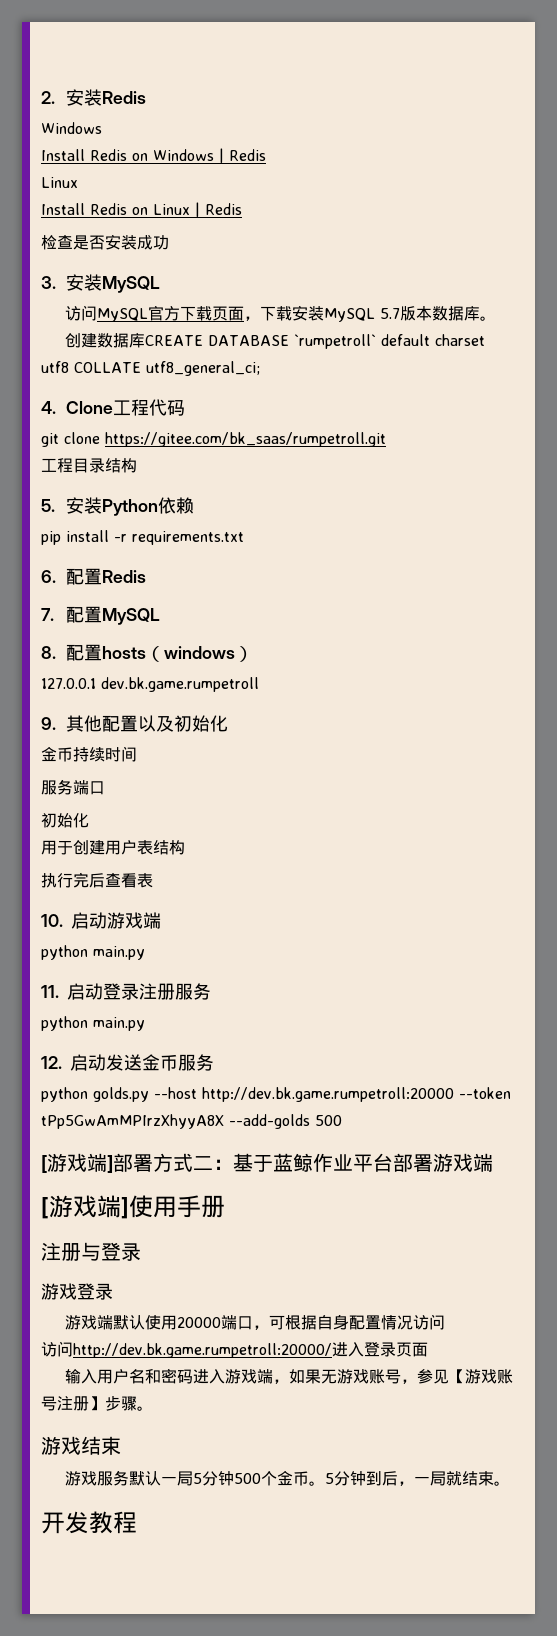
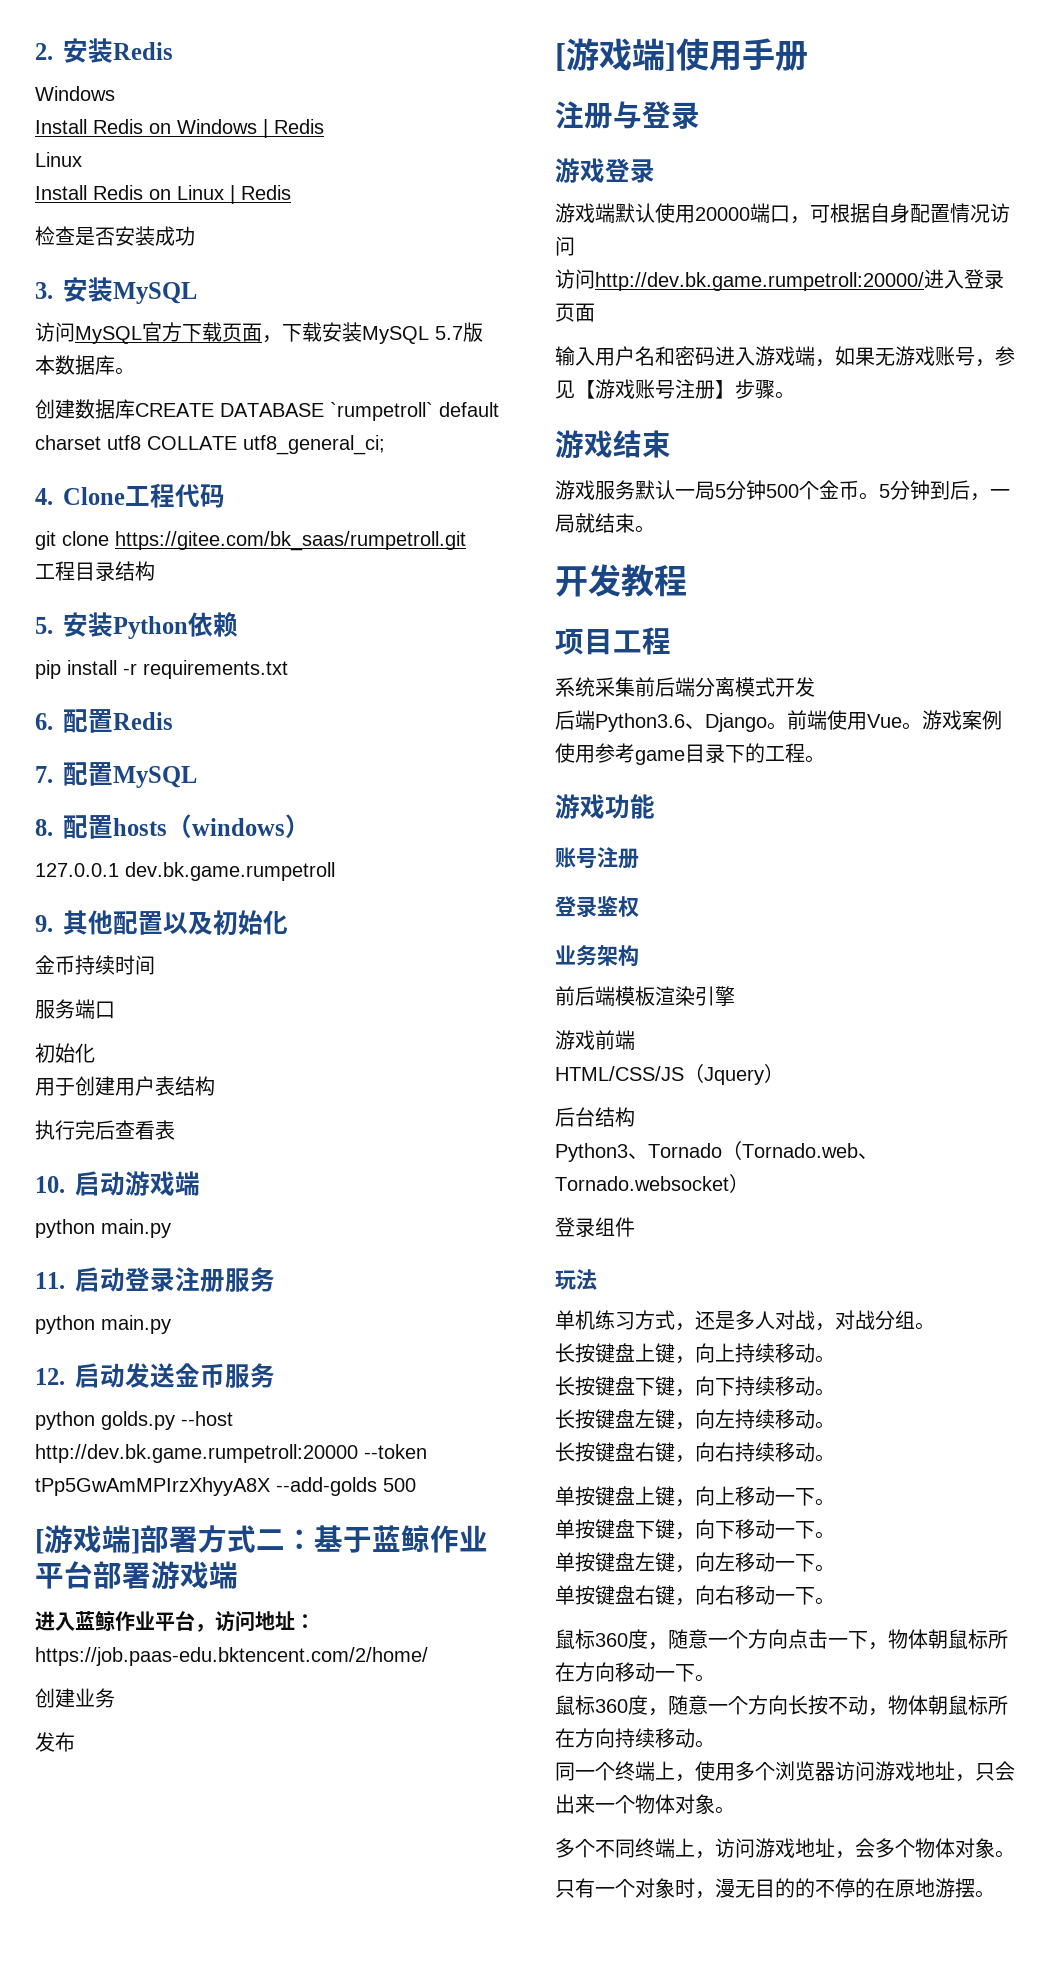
+ 进入蓝鲸作业平台，访问地址：https://job.paas-edu.bktencent.com/2/home/
+ 创建业务
+ 发布
+ 项目工程
+ 系统采集前后端分离模式开发
+ 后端Python3.6、Django。前端使用Vue。游戏案例使用参考game目录下的工程。
+ 游戏功能
+ 账号注册
+ 登录鉴权
+ 业务架构
+ 前后端模板渲染引擎
+ 游戏前端
+ HTML/CSS/JS（Jquery）
+ 后台结构
+ Python3、Tornado（Tornado.web、Tornado.websocket）
+ 登录组件
+ 玩法
+ 单机练习方式，还是多人对战，对战分组。
+ 长按键盘上键，向上持续移动。
+ 长按键盘下键，向下持续移动。
+ 长按键盘左键，向左持续移动。
+ 长按键盘右键，向右持续移动。
+ 单按键盘上键，向上移动一下。
+ 单按键盘下键，向下移动一下。
+ 单按键盘左键，向左移动一下。
+ 单按键盘右键，向右移动一下。
+ 鼠标360度，随意一个方向点击一下，物体朝鼠标所在方向移动一下。
+ 鼠标360度，随意一个方向长按不动，物体朝鼠标所在方向持续移动。
+ 同一个终端上，使用多个浏览器访问游戏地址，只会出来一个物体对象。
+ 多个不同终端上，访问游戏地址，会多个物体对象。
+ 只有一个对象时，漫无目的的不停的在原地游摆。

